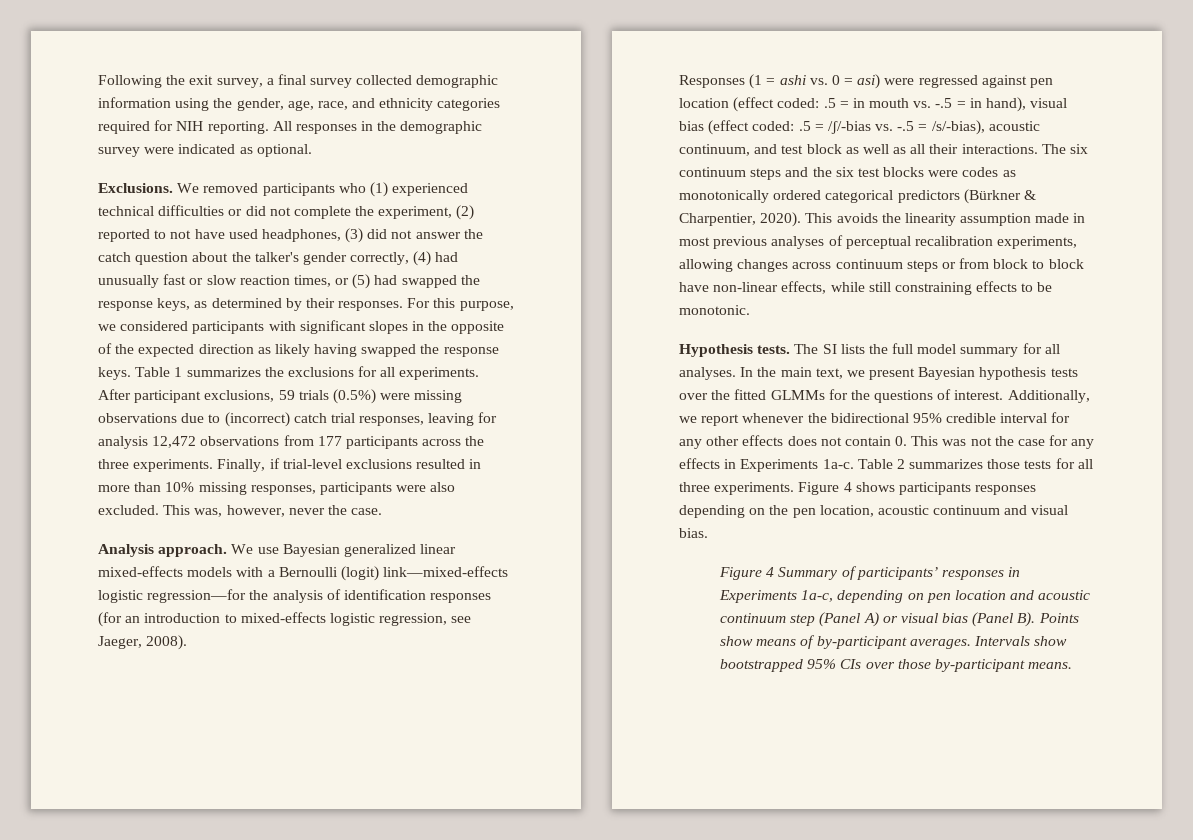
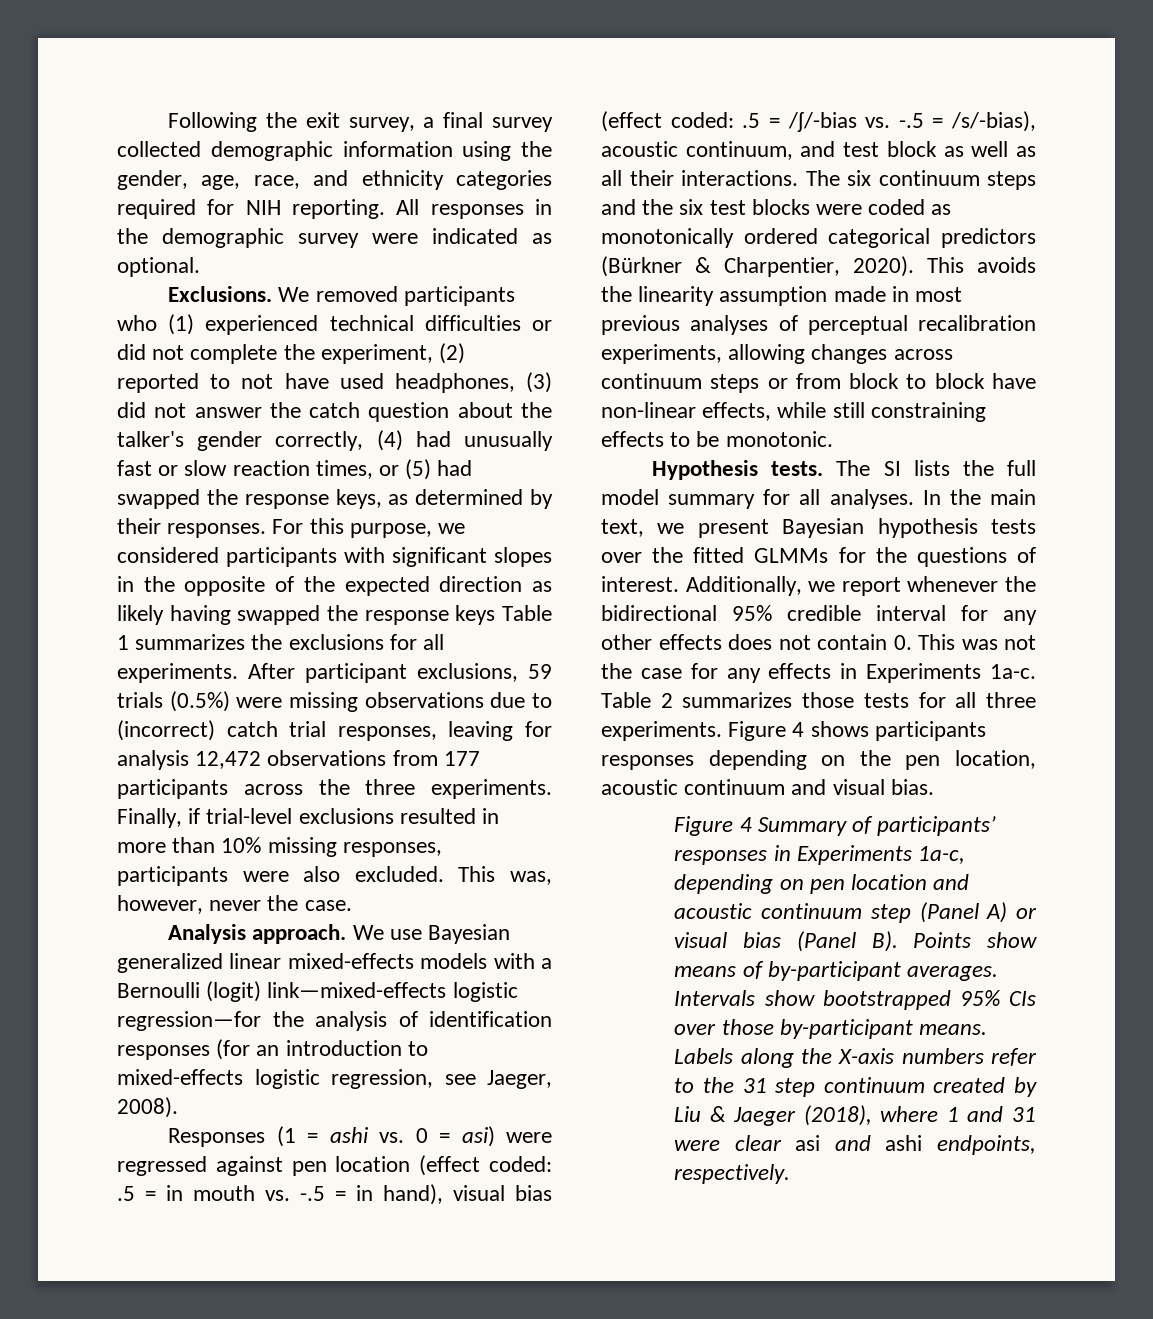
- For this purpose, we considered participants with significant slopes in the opposite of the expected direction as likely having swapped the response keys. Table 1 summarizes the exclusions for all experiments.
+ For this purpose, we considered participants with significant slopes in the opposite of the expected direction as likely having swapped the response keys Table 1 summarizes the exclusions for all experiments.
- The six continuum steps and the six test blocks were codes as monotonically ordered categorical predictors (Bürkner & Charpentier, 2020).
+ The six continuum steps and the six test blocks were coded as monotonically ordered categorical predictors (Bürkner & Charpentier, 2020).
+ Labels along the X-axis numbers refer to the 31 step continuum created by Liu & Jaeger (2018), where 1 and 31 were clear asi and ashi endpoints, respectively.

